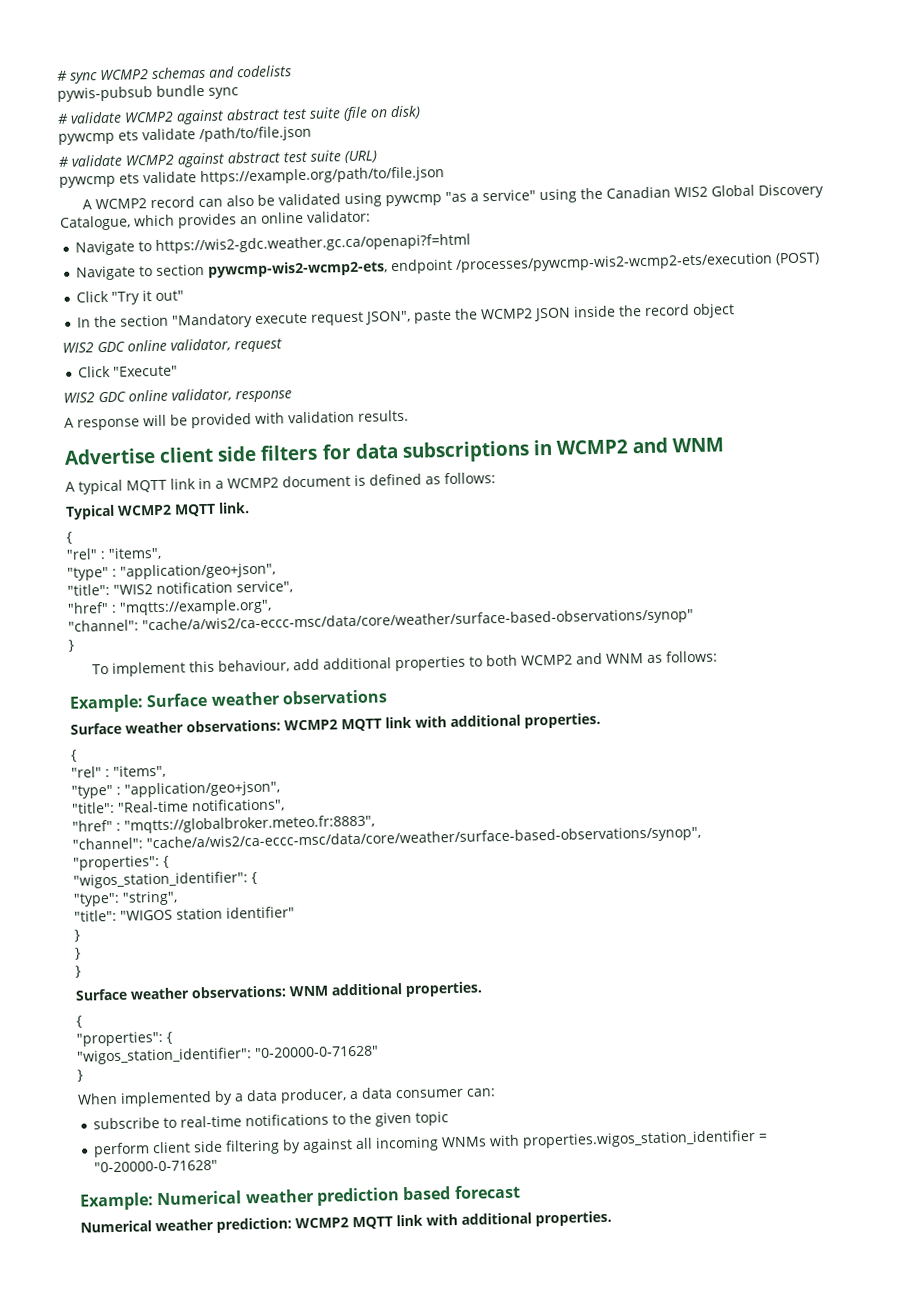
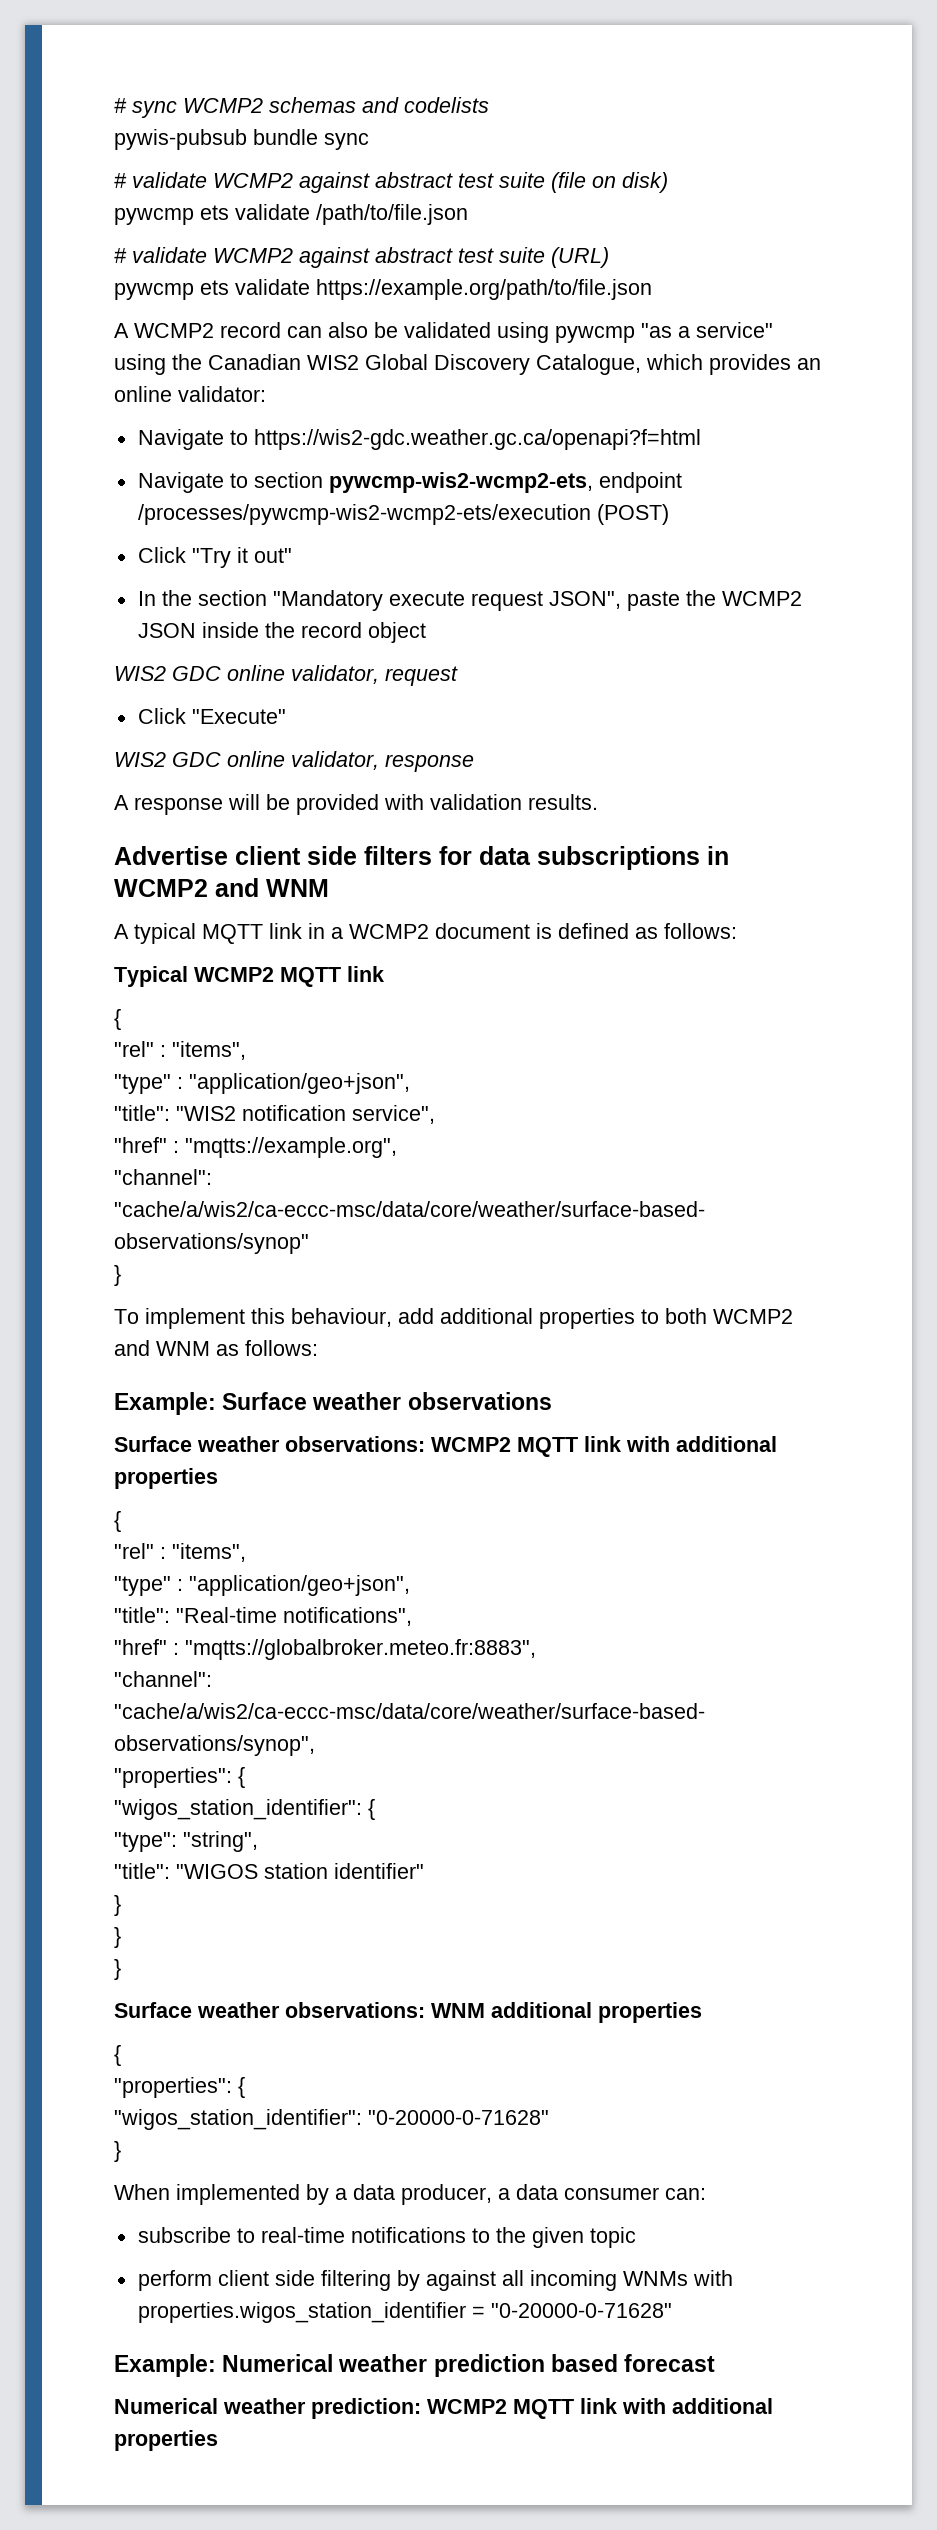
- Typical WCMP2 MQTT link.
+ Typical WCMP2 MQTT link
- Surface weather observations: WCMP2 MQTT link with additional properties.
+ Surface weather observations: WCMP2 MQTT link with additional properties
- Surface weather observations: WNM additional properties.
+ Surface weather observations: WNM additional properties
- Numerical weather prediction: WCMP2 MQTT link with additional properties.
+ Numerical weather prediction: WCMP2 MQTT link with additional properties

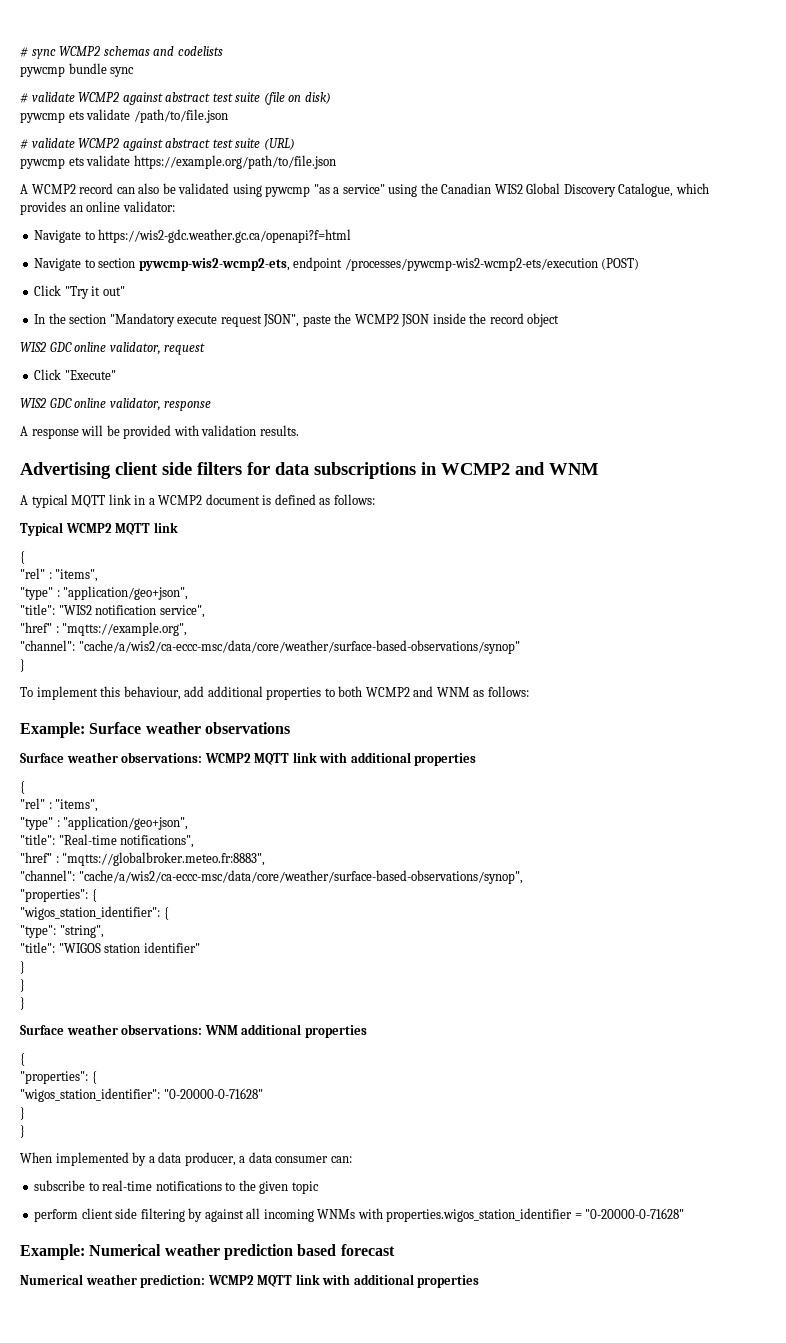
- pywis-pubsub bundle sync
+ pywcmp bundle sync
- Advertise client side filters for data subscriptions in WCMP2 and WNM
+ Advertising client side filters for data subscriptions in WCMP2 and WNM
  "wigos_station_identifier": "0-20000-0-71628"
+ }

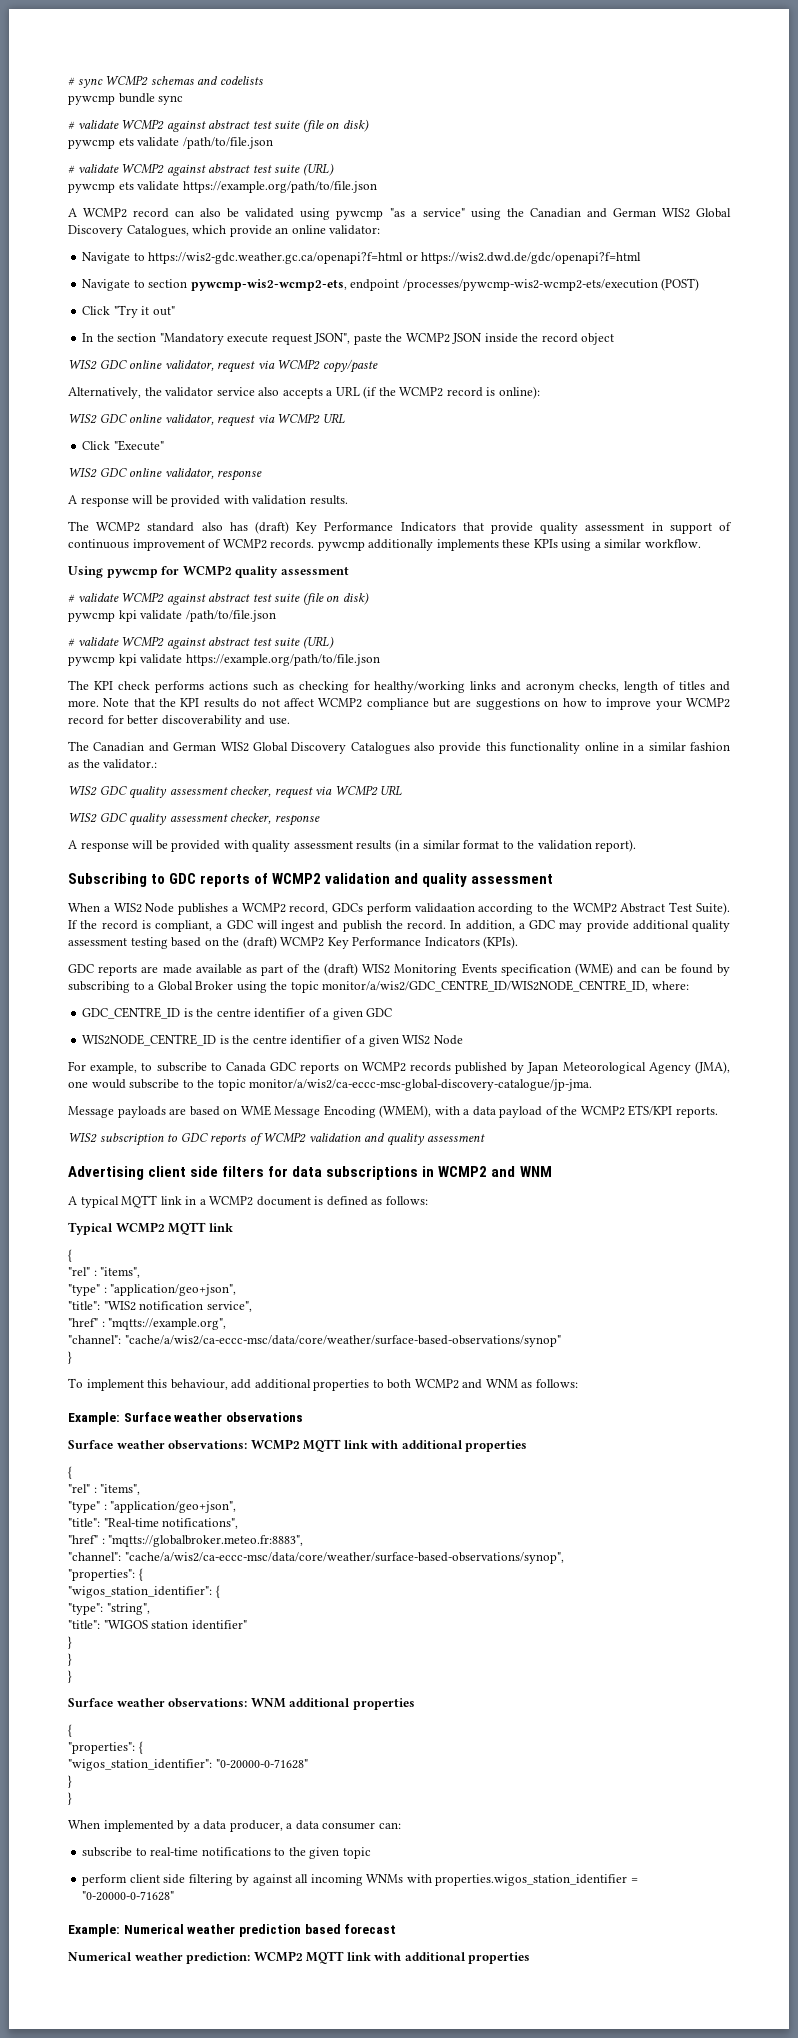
- A WCMP2 record can also be validated using pywcmp "as a service" using the Canadian WIS2 Global Discovery Catalogue, which provides an online validator:
+ A WCMP2 record can also be validated using pywcmp "as a service" using the Canadian and German WIS2 Global Discovery Catalogues, which provide an online validator:
- Navigate to https://wis2-gdc.weather.gc.ca/openapi?f=html
+ Navigate to https://wis2-gdc.weather.gc.ca/openapi?f=html or https://wis2.dwd.de/gdc/openapi?f=html
- WIS2 GDC online validator, request
+ WIS2 GDC online validator, request via WCMP2 copy/paste
+ Alternatively, the validator service also accepts a URL (if the WCMP2 record is online):
+ WIS2 GDC online validator, request via WCMP2 URL
+ The WCMP2 standard also has (draft) Key Performance Indicators that provide quality assessment in support of continuous improvement of WCMP2 records. pywcmp additionally implements these KPIs using a similar workflow.
+ Using pywcmp for WCMP2 quality assessment
+ # validate WCMP2 against abstract test suite (file on disk)
+ pywcmp kpi validate /path/to/file.json
+ # validate WCMP2 against abstract test suite (URL)
+ pywcmp kpi validate https://example.org/path/to/file.json
+ The KPI check performs actions such as checking for healthy/working links and acronym checks, length of titles and more. Note that the KPI results do not affect WCMP2 compliance but are suggestions on how to improve your WCMP2 record for better discoverability and use.
+ The Canadian and German WIS2 Global Discovery Catalogues also provide this functionality online in a similar fashion as the validator.:
+ WIS2 GDC quality assessment checker, request via WCMP2 URL
+ WIS2 GDC quality assessment checker, response
+ A response will be provided with quality assessment results (in a similar format to the validation report).
+ Subscribing to GDC reports of WCMP2 validation and quality assessment
+ When a WIS2 Node publishes a WCMP2 record, GDCs perform validaation according to the WCMP2 Abstract Test Suite). If the record is compliant, a GDC will ingest and publish the record. In addition, a GDC may provide additional quality assessment testing based on the (draft) WCMP2 Key Performance Indicators (KPIs).
+ GDC reports are made available as part of the (draft) WIS2 Monitoring Events specification (WME) and can be found by subscribing to a Global Broker using the topic monitor/a/wis2/GDC_CENTRE_ID/WIS2NODE_CENTRE_ID, where:
+ GDC_CENTRE_ID is the centre identifier of a given GDC
+ WIS2NODE_CENTRE_ID is the centre identifier of a given WIS2 Node
+ For example, to subscribe to Canada GDC reports on WCMP2 records published by Japan Meteorological Agency (JMA), one would subscribe to the topic monitor/a/wis2/ca-eccc-msc-global-discovery-catalogue/jp-jma.
+ Message payloads are based on WME Message Encoding (WMEM), with a data payload of the WCMP2 ETS/KPI reports.
+ WIS2 subscription to GDC reports of WCMP2 validation and quality assessment

